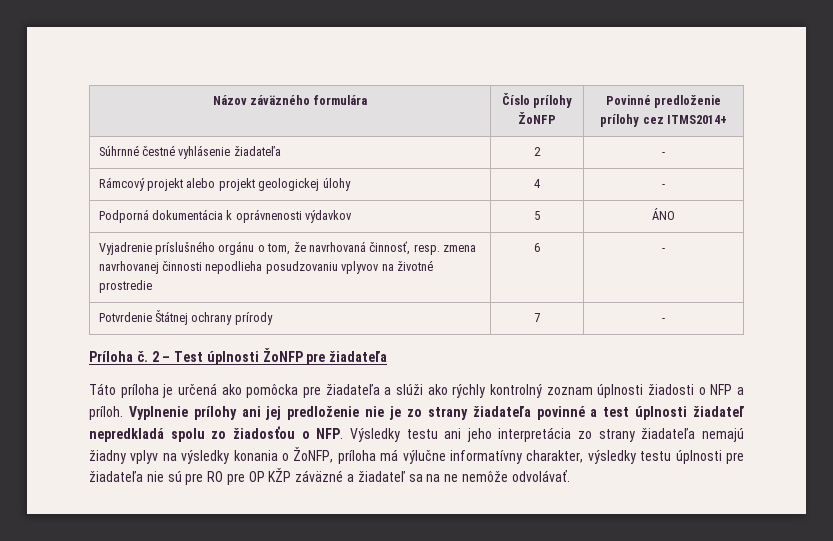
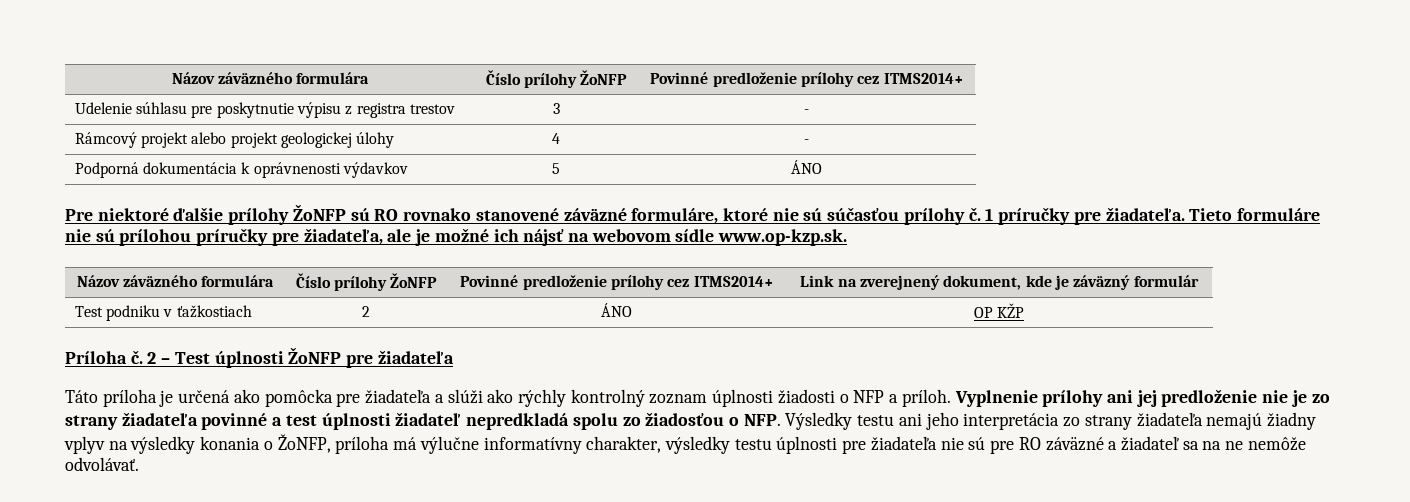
- Súhrnné čestné vyhlásenie žiadateľa | 2 | -
+ Udelenie súhlasu pre poskytnutie výpisu z registra trestov | 3 | -
- Vyjadrenie príslušného orgánu o tom, že navrhovaná činnosť, resp. zmena navrhovanej činnosti nepodlieha posudzovaniu vplyvov na životné prostredie | 6 | -
- Potvrdenie Štátnej ochrany prírody | 7 | -
+ Pre niektoré ďalšie prílohy ŽoNFP sú RO rovnako stanovené záväzné formuláre, ktoré nie sú súčasťou prílohy č. 1 príručky pre žiadateľa. Tieto formuláre nie sú prílohou príručky pre žiadateľa, ale je možné ich nájsť na webovom sídle www.op-kzp.sk.
+ Názov záväzného formulára | Číslo prílohy ŽoNFP | Povinné predloženie prílohy cez ITMS2014+ | Link na zverejnený dokument, kde je záväzný formulár
+ Test podniku v ťažkostiach | 2 | ÁNO | OP KŽP
- Vyplnenie prílohy ani jej predloženie nie je zo strany žiadateľa povinné a test úplnosti žiadateľ nepredkladá spolu zo žiadosťou o NFP. Výsledky testu ani jeho interpretácia zo strany žiadateľa nemajú žiadny vplyv na výsledky konania o ŽoNFP, príloha má výlučne informatívny charakter, výsledky testu úplnosti pre žiadateľa nie sú pre RO pre OP KŽP záväzné a žiadateľ sa na ne nemôže odvolávať.
+ Vyplnenie prílohy ani jej predloženie nie je zo strany žiadateľa povinné a test úplnosti žiadateľ nepredkladá spolu zo žiadosťou o NFP. Výsledky testu ani jeho interpretácia zo strany žiadateľa nemajú žiadny vplyv na výsledky konania o ŽoNFP, príloha má výlučne informatívny charakter, výsledky testu úplnosti pre žiadateľa nie sú pre RO záväzné a žiadateľ sa na ne nemôže odvolávať.

